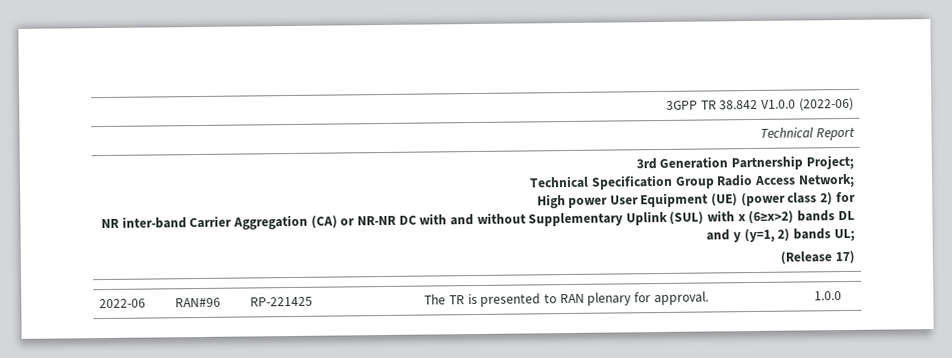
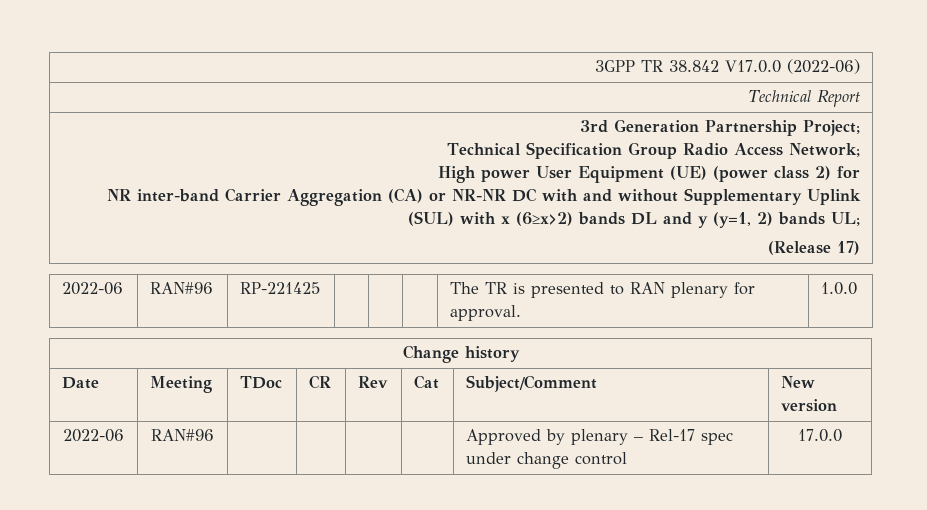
- 3GPP TR 38.842 V1.0.0 (2022-06)
+ 3GPP TR 38.842 V17.0.0 (2022-06)
+ Change history
+ Date | Meeting | TDoc | CR | Rev | Cat | Subject/Comment | New version
+ 2022-06 | RAN#96 | | | | | Approved by plenary – Rel-17 spec under change control | 17.0.0

